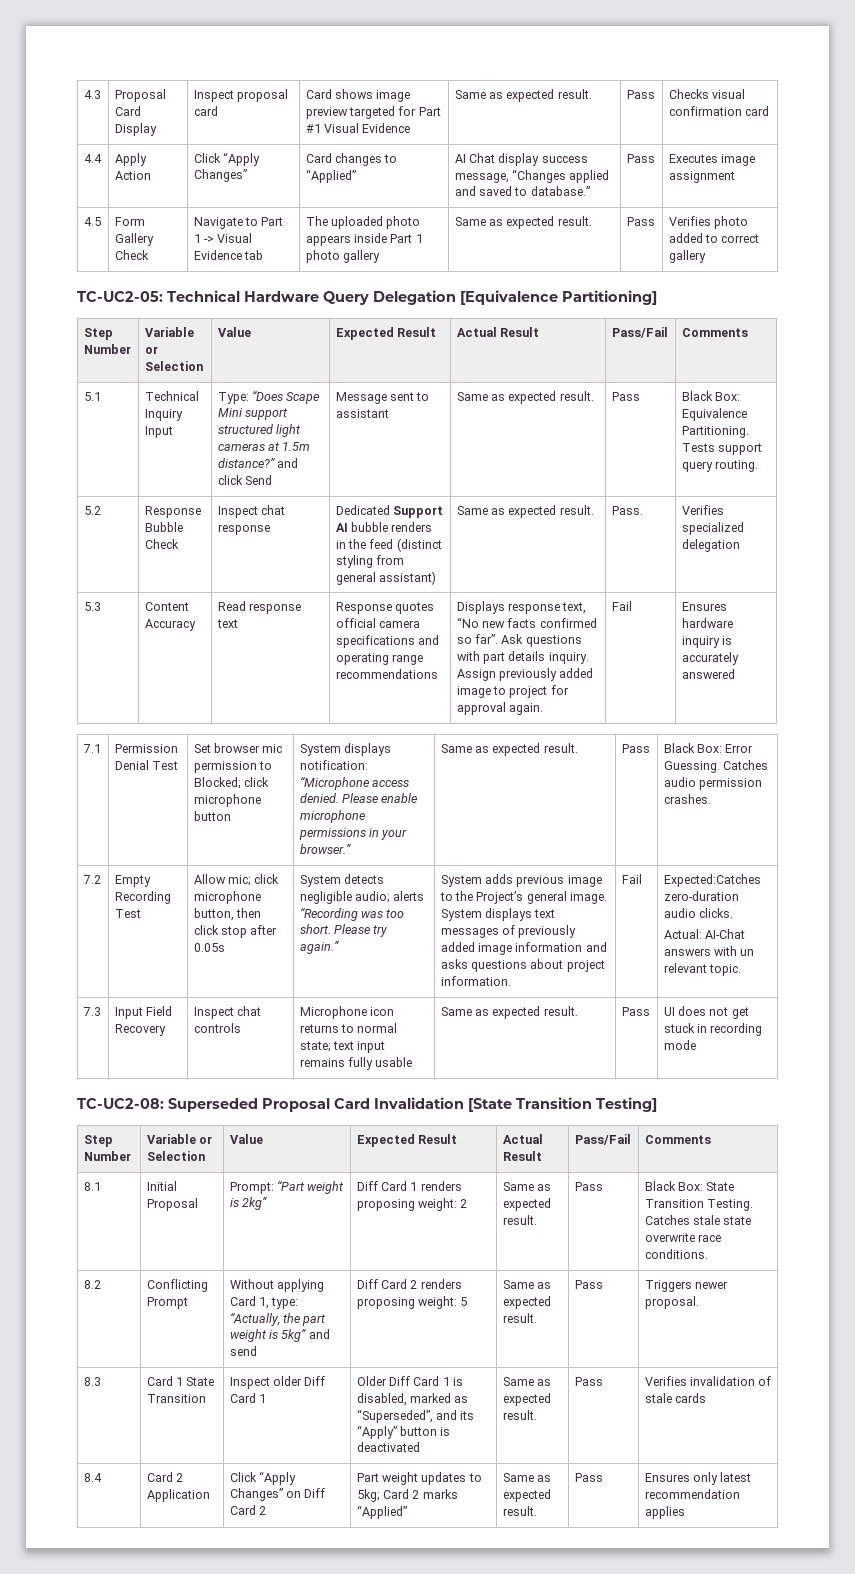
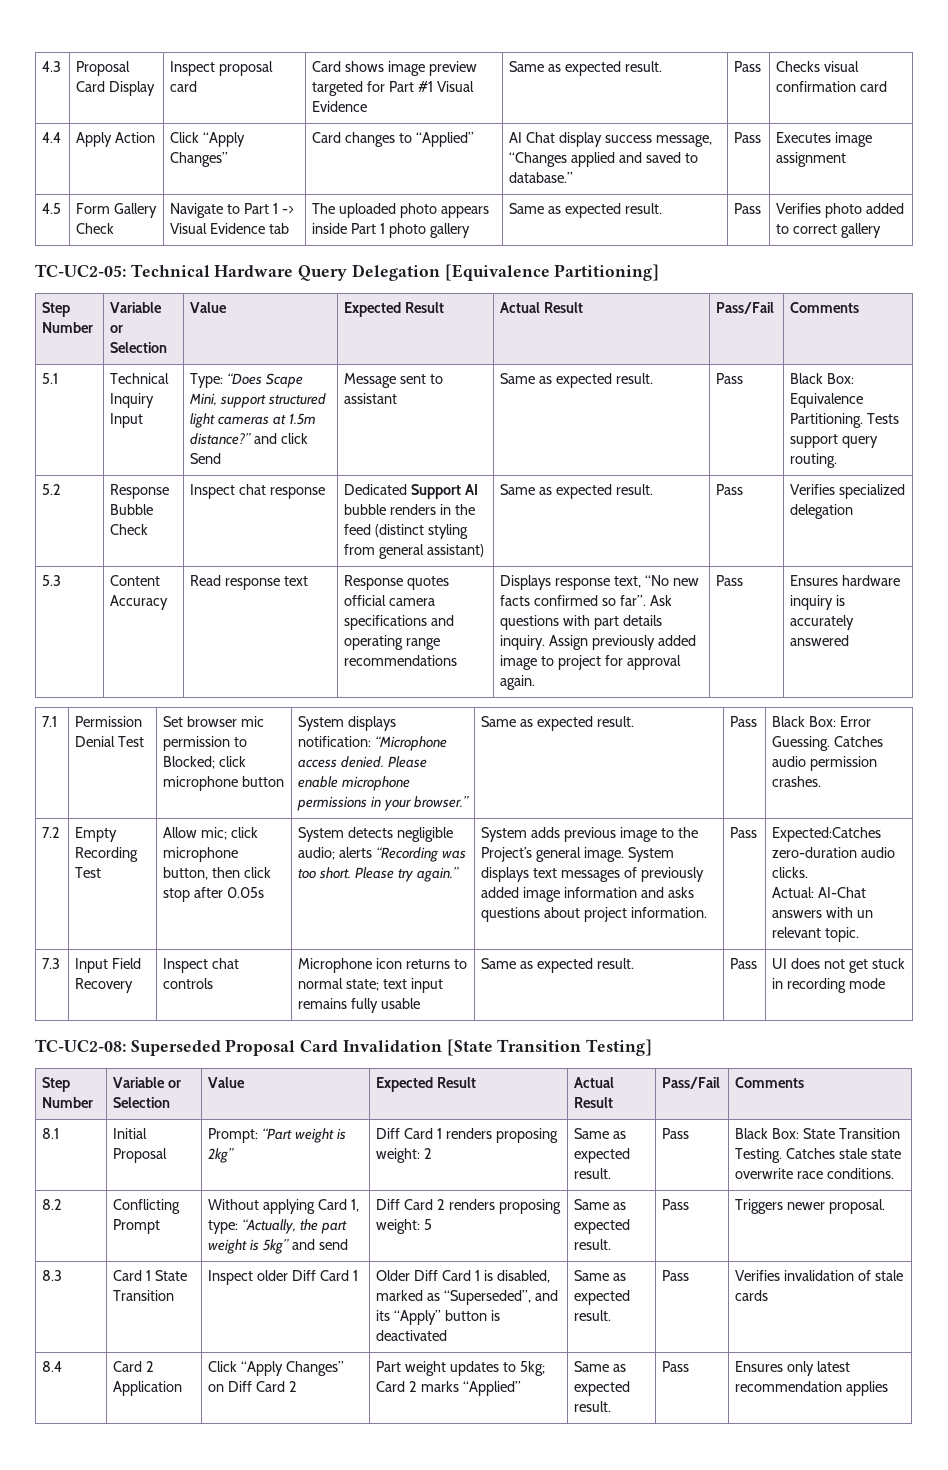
- 5.1 | Technical Inquiry Input | Type: “Does Scape Mini support structured light cameras at 1.5m distance?” and click Send | Message sent to assistant | Same as expected result. | Pass | Black Box: Equivalence Partitioning. Tests support query routing.
+ 5.1 | Technical Inquiry Input | Type: “Does Scape Mini, support structured light cameras at 1.5m distance?” and click Send | Message sent to assistant | Same as expected result. | Pass | Black Box: Equivalence Partitioning. Tests support query routing.
- 5.2 | Response Bubble Check | Inspect chat response | Dedicated Support AI bubble renders in the feed (distinct styling from general assistant) | Same as expected result. | Pass. | Verifies specialized delegation
+ 5.2 | Response Bubble Check | Inspect chat response | Dedicated Support AI bubble renders in the feed (distinct styling from general assistant) | Same as expected result. | Pass | Verifies specialized delegation
- Assign previously added image to project for approval again. | Fail
+ Assign previously added image to project for approval again. | Pass
- System displays text messages of previously added image information and asks questions about project information. | Fail
+ System displays text messages of previously added image information and asks questions about project information. | Pass

